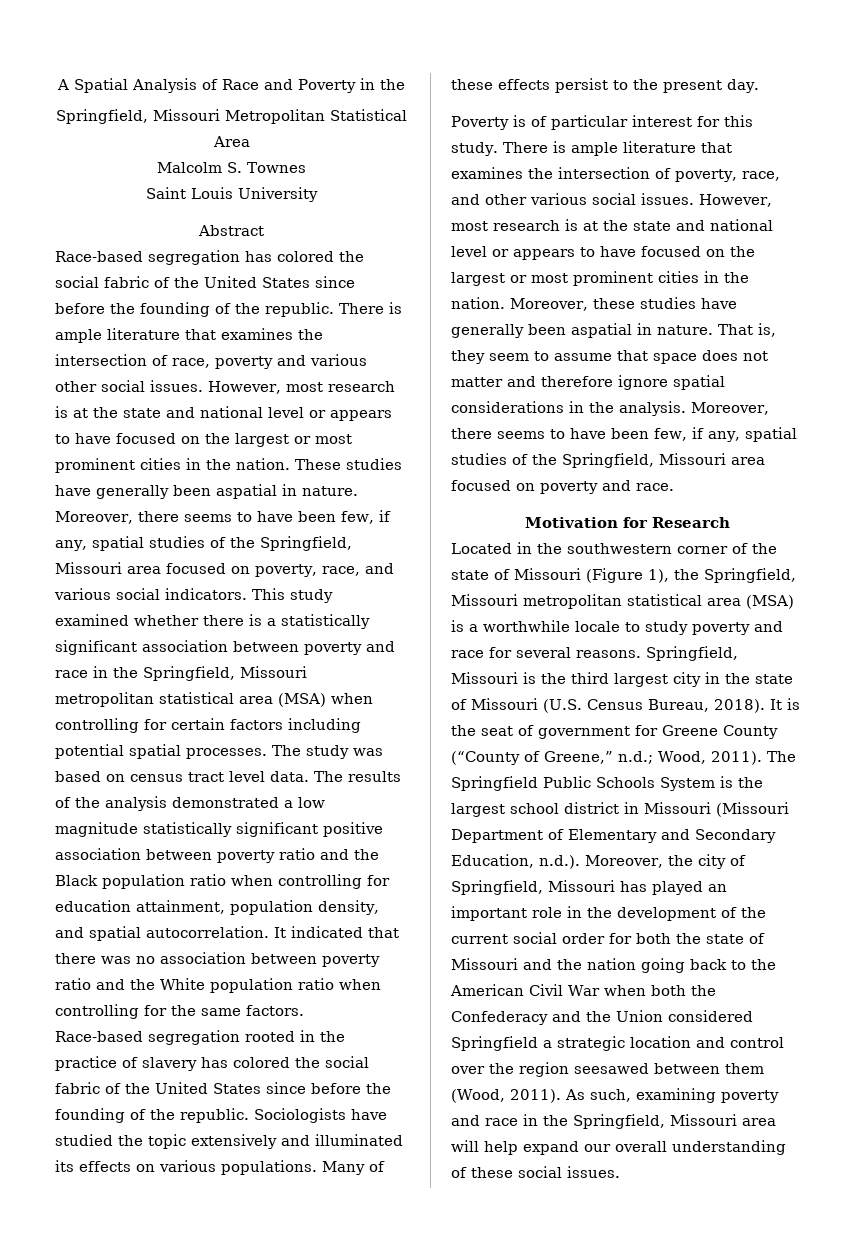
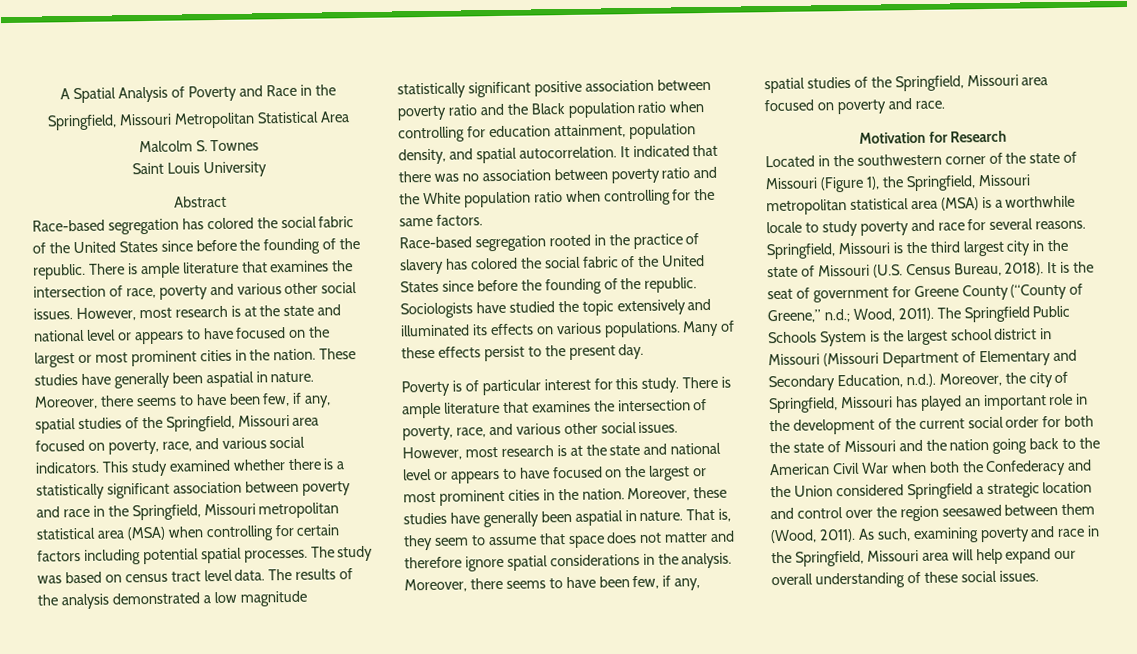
- A Spatial Analysis of Race and Poverty in the
+ A Spatial Analysis of Poverty and Race in the
- There is ample literature that examines the intersection of poverty, race, and other various social issues.
+ There is ample literature that examines the intersection of poverty, race, and various other social issues.

